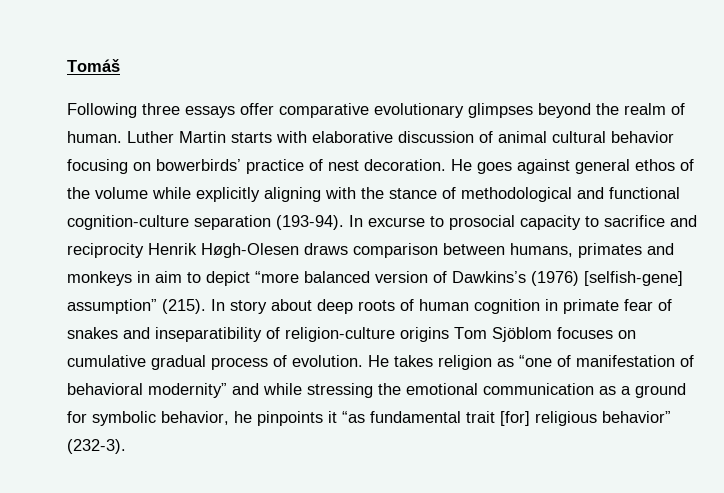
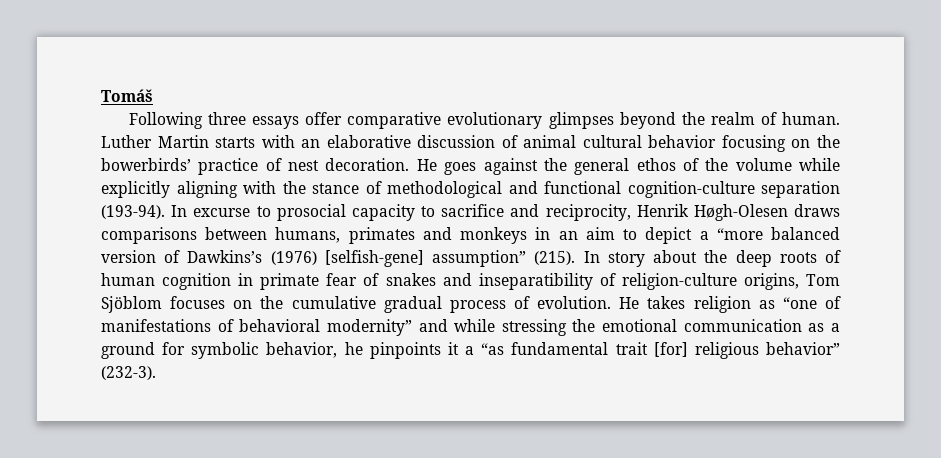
- Luther Martin starts with elaborative discussion of animal cultural behavior focusing on bowerbirds’ practice of nest decoration.
+ Luther Martin starts with an elaborative discussion of animal cultural behavior focusing on the bowerbirds’ practice of nest decoration.
- He goes against general ethos of the volume while explicitly aligning with the stance of methodological and functional cognition-culture separation (193-94).
+ He goes against the general ethos of the volume while explicitly aligning with the stance of methodological and functional cognition-culture separation (193-94).
- In excurse to prosocial capacity to sacrifice and reciprocity Henrik Høgh-Olesen draws comparison between humans, primates and monkeys in aim to depict “more balanced version of Dawkins’s (1976) [selfish-gene] assumption” (215).
+ In excurse to prosocial capacity to sacrifice and reciprocity, Henrik Høgh-Olesen draws comparisons between humans, primates and monkeys in an aim to depict a “more balanced version of Dawkins’s (1976) [selfish-gene] assumption” (215).
- In story about deep roots of human cognition in primate fear of snakes and inseparatibility of religion-culture origins Tom Sjöblom focuses on cumulative gradual process of evolution.
+ In story about the deep roots of human cognition in primate fear of snakes and inseparatibility of religion-culture origins, Tom Sjöblom focuses on the cumulative gradual process of evolution.
- He takes religion as “one of manifestation of behavioral modernity” and while stressing the emotional communication as a ground for symbolic behavior, he pinpoints it “as fundamental trait [for] religious behavior” (232-3).
+ He takes religion as “one of manifestations of behavioral modernity” and while stressing the emotional communication as a ground for symbolic behavior, he pinpoints it a “as fundamental trait [for] religious behavior” (232-3).

